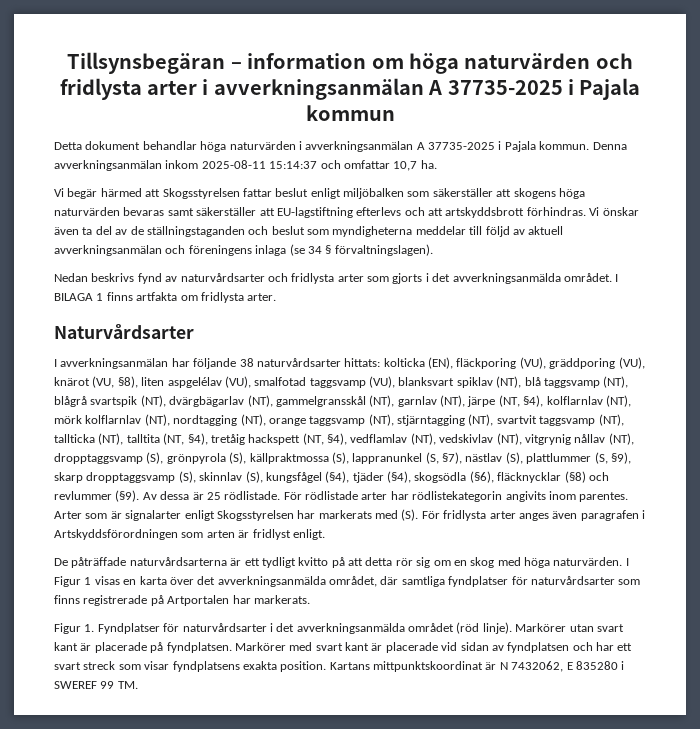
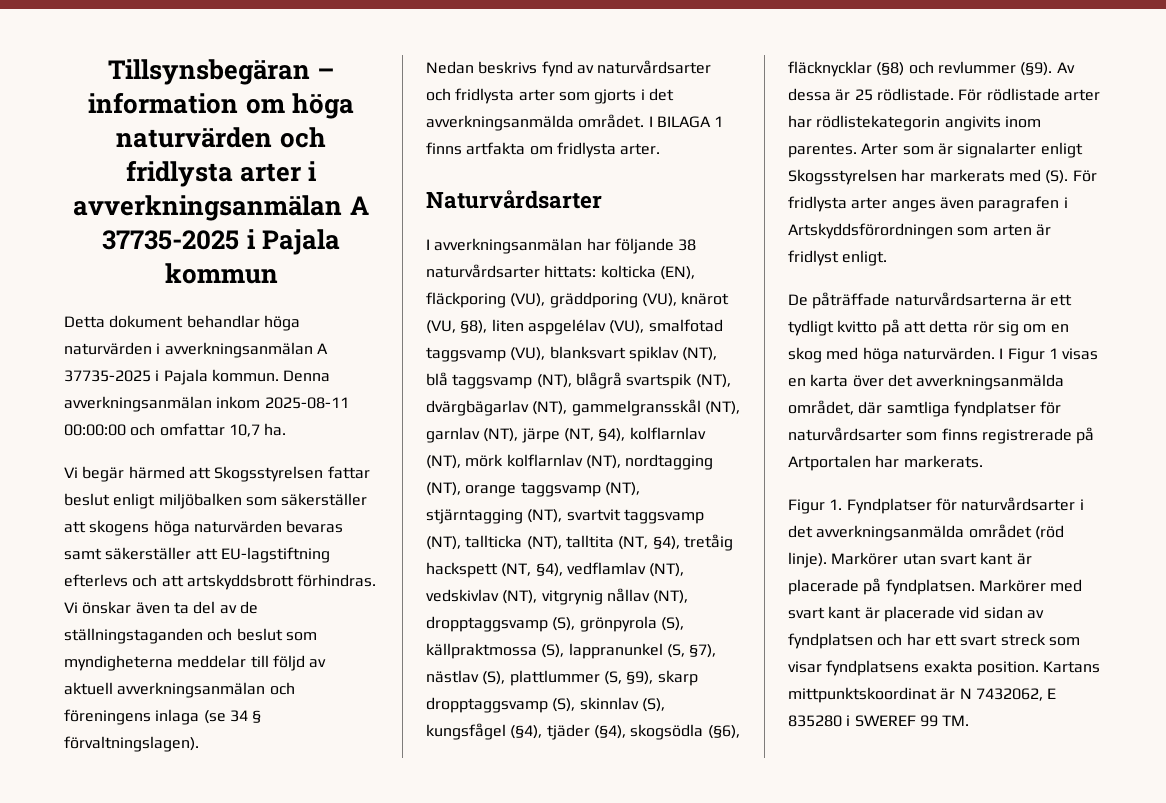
- Denna avverkningsanmälan inkom 2025-08-11 15:14:37 och omfattar 10,7 ha.
+ Denna avverkningsanmälan inkom 2025-08-11 00:00:00 och omfattar 10,7 ha.

